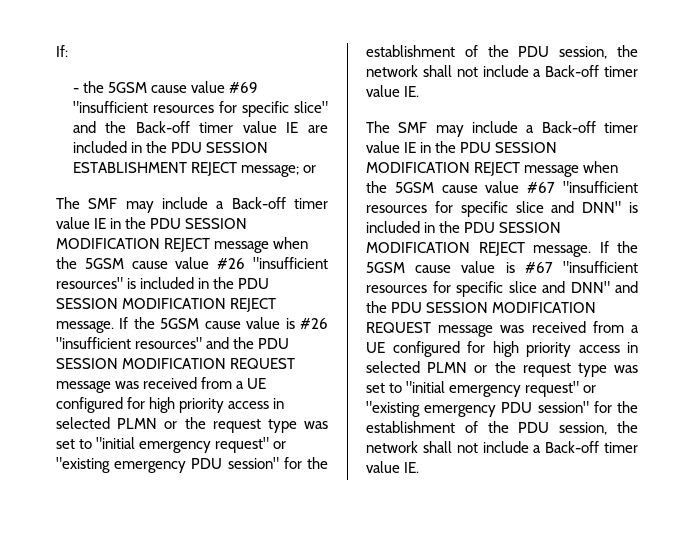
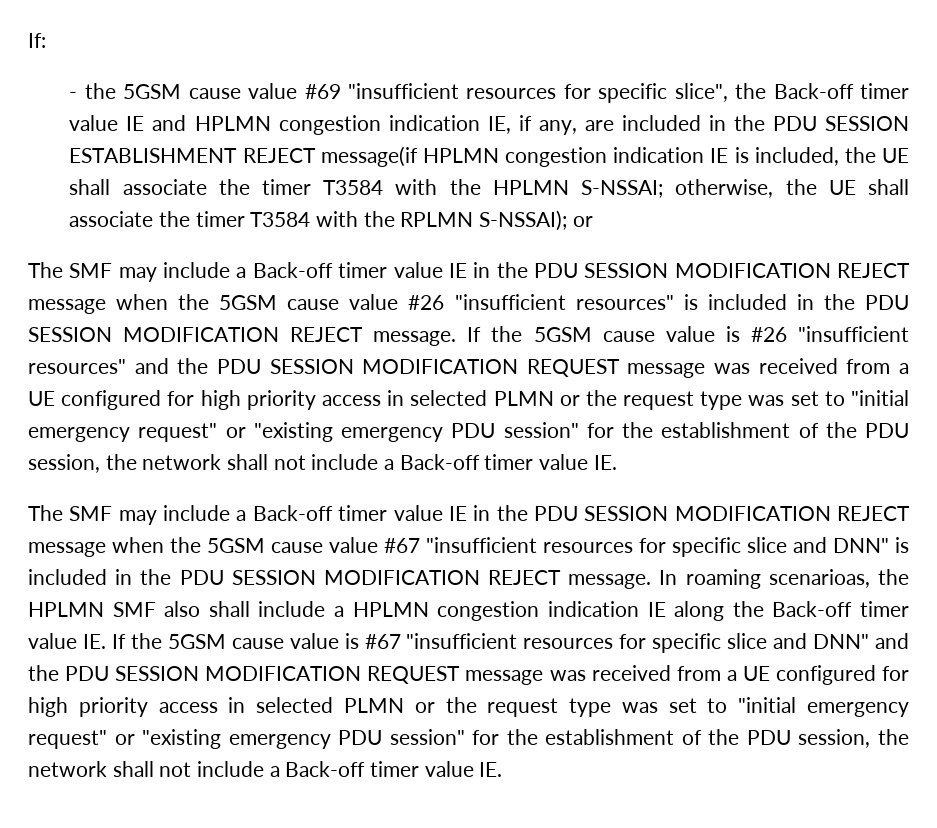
- - the 5GSM cause value #69 "insufficient resources for specific slice" and the Back-off timer value IE are included in the PDU SESSION ESTABLISHMENT REJECT message; or
+ - the 5GSM cause value #69 "insufficient resources for specific slice", the Back-off timer value IE and HPLMN congestion indication IE, if any, are included in the PDU SESSION ESTABLISHMENT REJECT message(if HPLMN congestion indication IE is included, the UE shall associate the timer T3584 with the HPLMN S-NSSAI; otherwise, the UE shall associate the timer T3584 with the RPLMN S-NSSAI); or
- If the 5GSM cause value is #67 "insufficient resources for specific slice and DNN" and the PDU SESSION MODIFICATION REQUEST message was received from a UE configured for high priority access in selected PLMN or the request type was set to "initial emergency request" or "existing emergency PDU session" for the establishment of the PDU session, the network shall not include a Back-off timer value IE.
+ In roaming scenarioas, the HPLMN SMF also shall include a HPLMN congestion indication IE along the Back-off timer value IE. If the 5GSM cause value is #67 "insufficient resources for specific slice and DNN" and the PDU SESSION MODIFICATION REQUEST message was received from a UE configured for high priority access in selected PLMN or the request type was set to "initial emergency request" or "existing emergency PDU session" for the establishment of the PDU session, the network shall not include a Back-off timer value IE.

